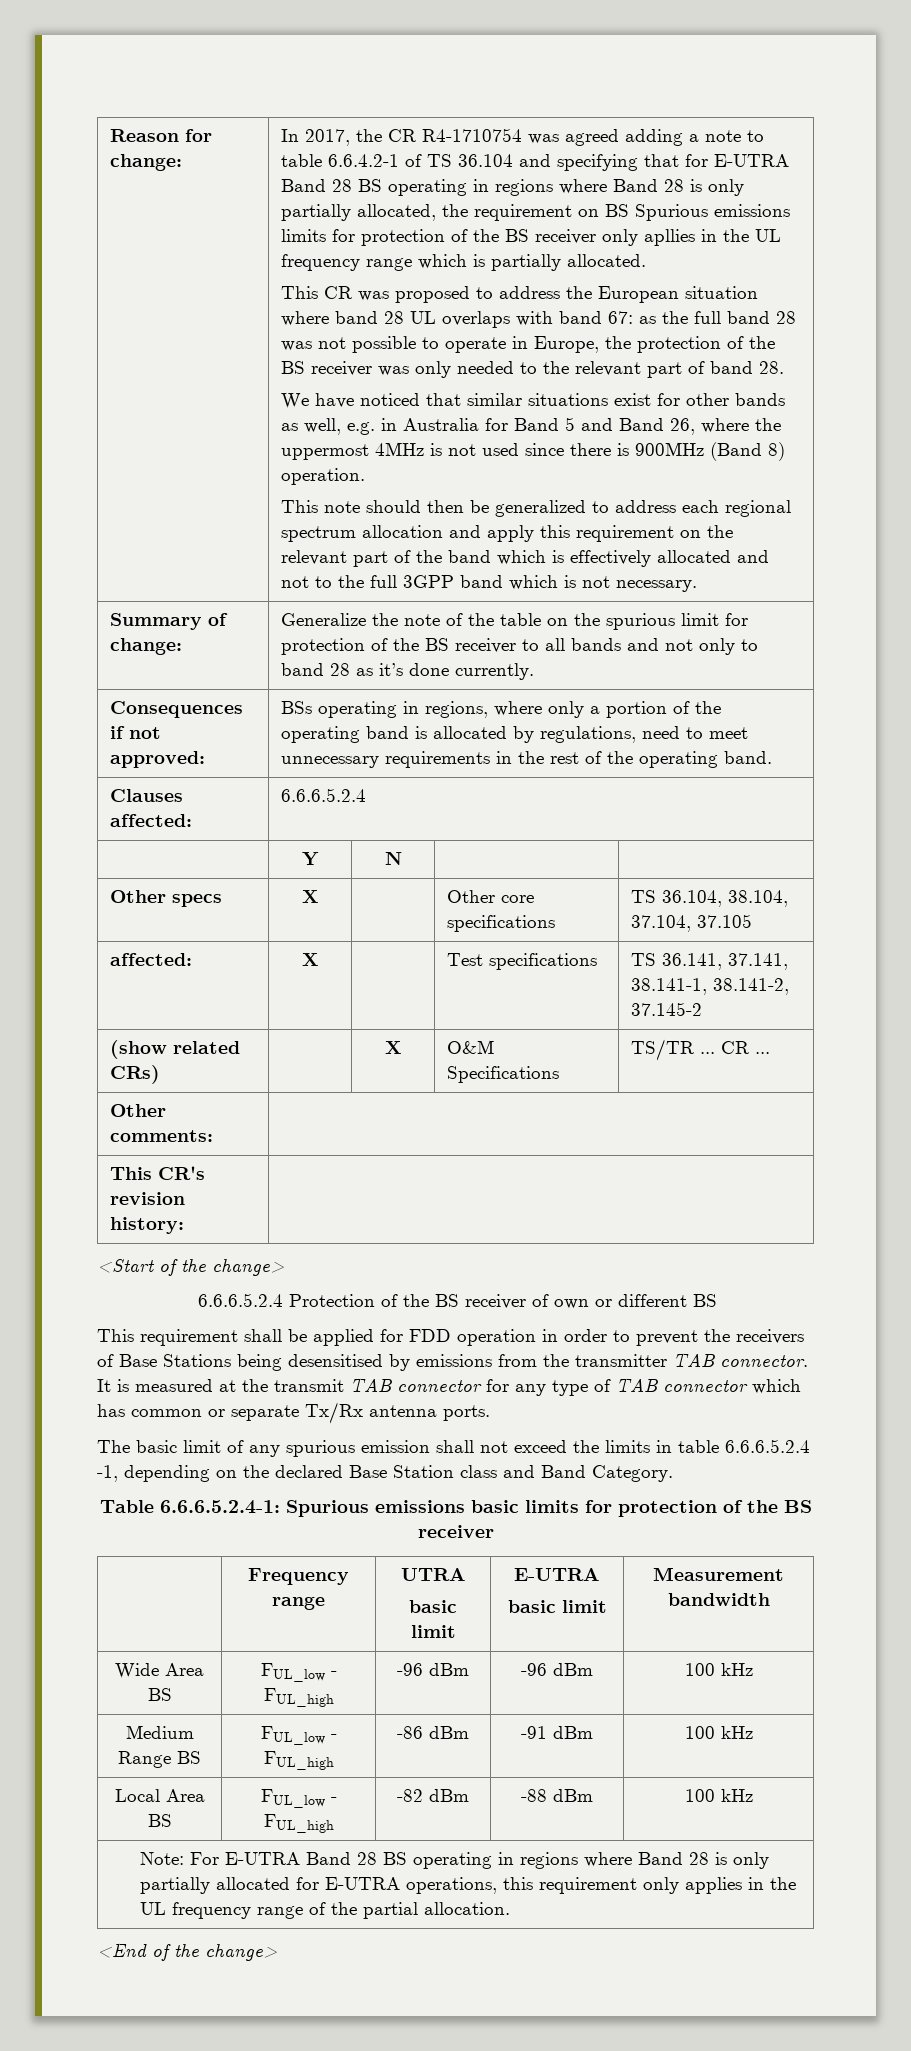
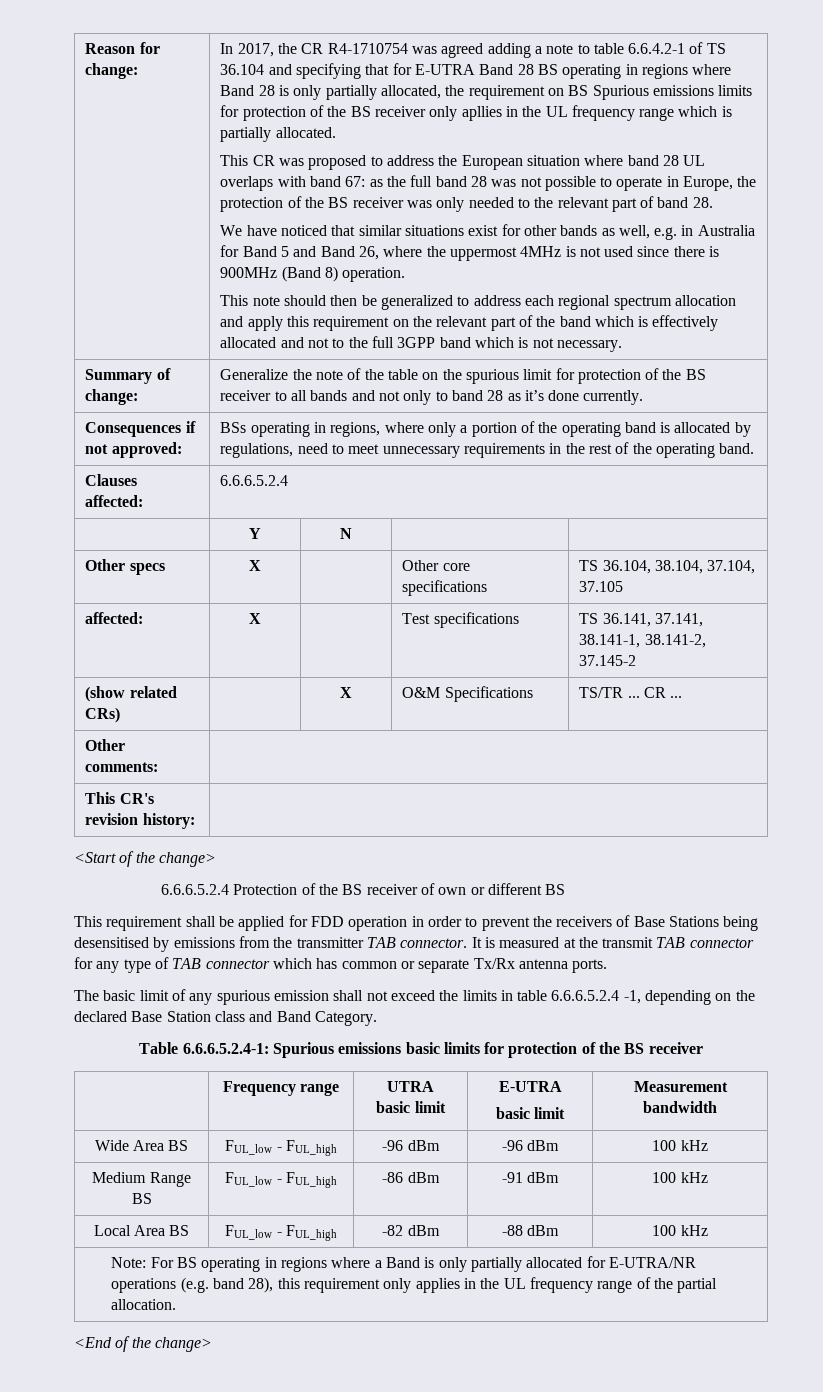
- Note: For E-UTRA Band 28 BS operating in regions where Band 28 is only partially allocated for E-UTRA operations, this requirement only applies in the UL frequency range of the partial allocation.
+ Note: For BS operating in regions where a Band is only partially allocated for E-UTRA/NR operations (e.g. band 28), this requirement only applies in the UL frequency range of the partial allocation.

